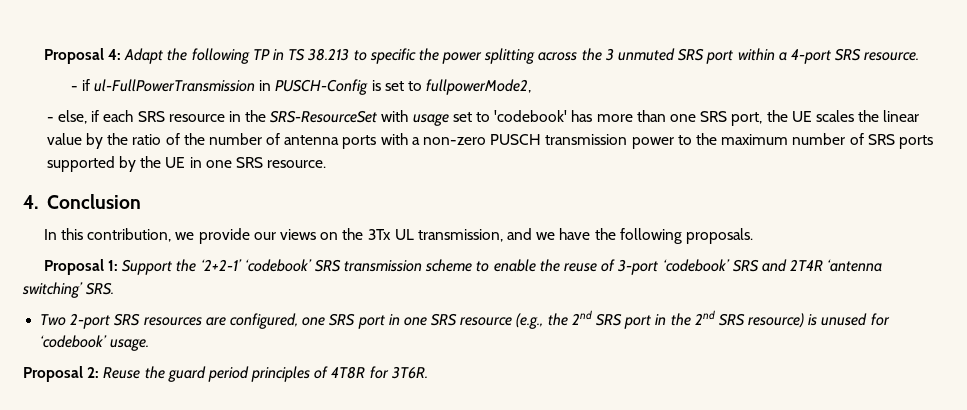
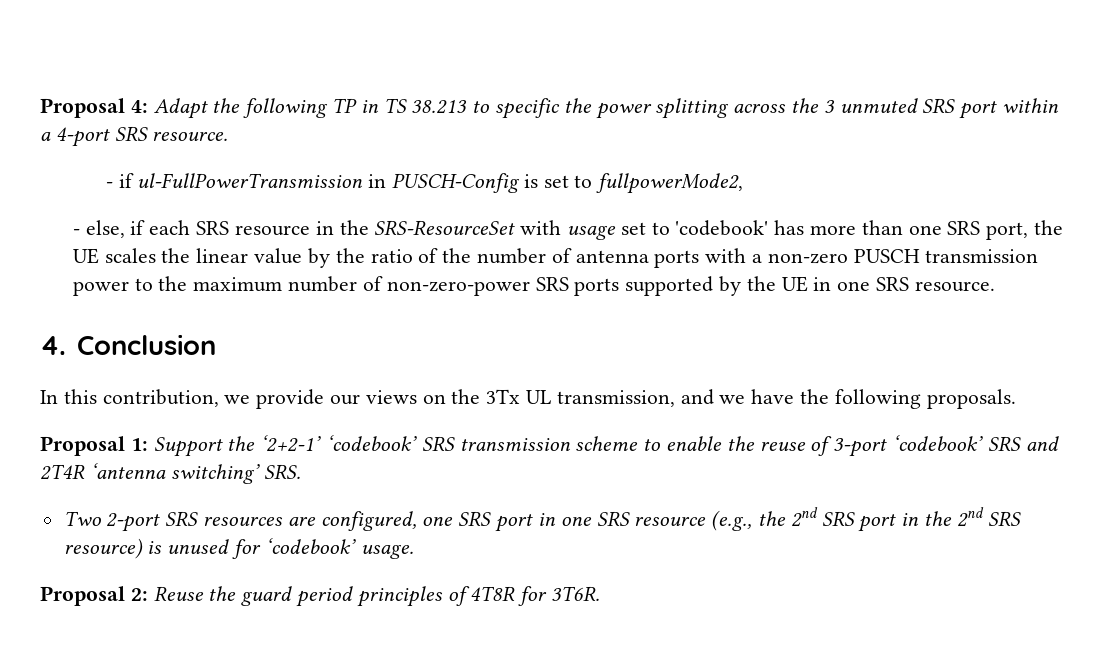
- - else, if each SRS resource in the SRS-ResourceSet with usage set to 'codebook' has more than one SRS port, the UE scales the linear value by the ratio of the number of antenna ports with a non-zero PUSCH transmission power to the maximum number of SRS ports supported by the UE in one SRS resource.
+ - else, if each SRS resource in the SRS-ResourceSet with usage set to 'codebook' has more than one SRS port, the UE scales the linear value by the ratio of the number of antenna ports with a non-zero PUSCH transmission power to the maximum number of non-zero-power SRS ports supported by the UE in one SRS resource.

